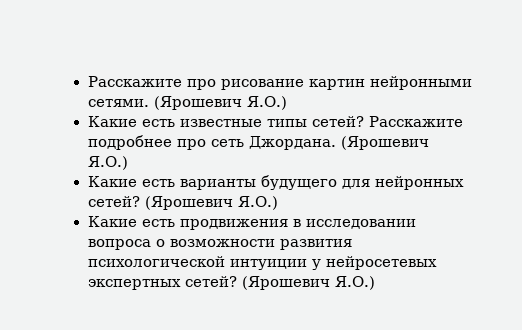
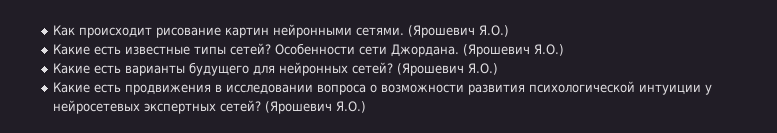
- Расскажите про рисование картин нейронными сетями.
+ Как происходит рисование картин нейронными сетями.
- Расскажите подробнее про сеть Джордана.
+ Особенности сети Джордана.

